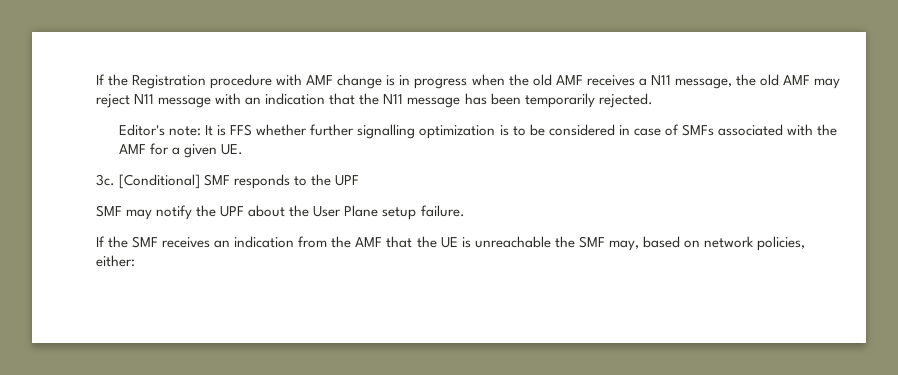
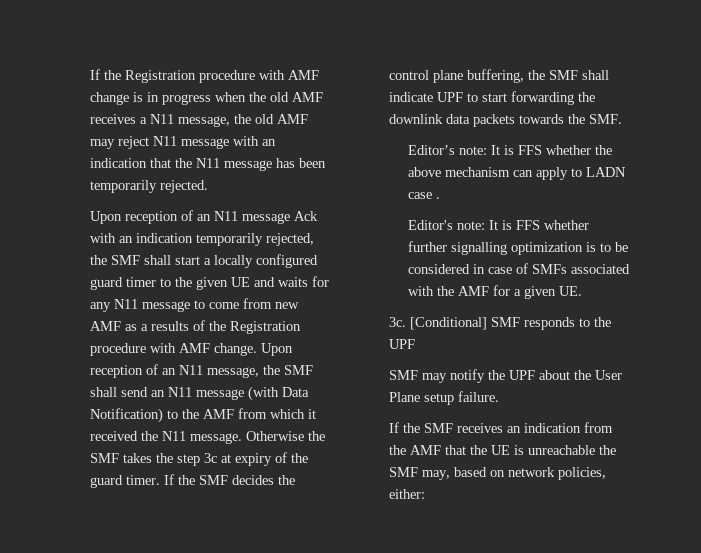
+ Upon reception of an N11 message Ack with an indication temporarily rejected, the SMF shall start a locally configured guard timer to the given UE and waits for any N11 message to come from new AMF as a results of the Registration procedure with AMF change. Upon reception of an N11 message, the SMF shall send an N11 message (with Data Notification) to the AMF from which it received the N11 message. Otherwise the SMF takes the step 3c at expiry of the guard timer. If the SMF decides the control plane buffering, the SMF shall indicate UPF to start forwarding the downlink data packets towards the SMF.
+ Editor’s note: It is FFS whether the above mechanism can apply to LADN case .

